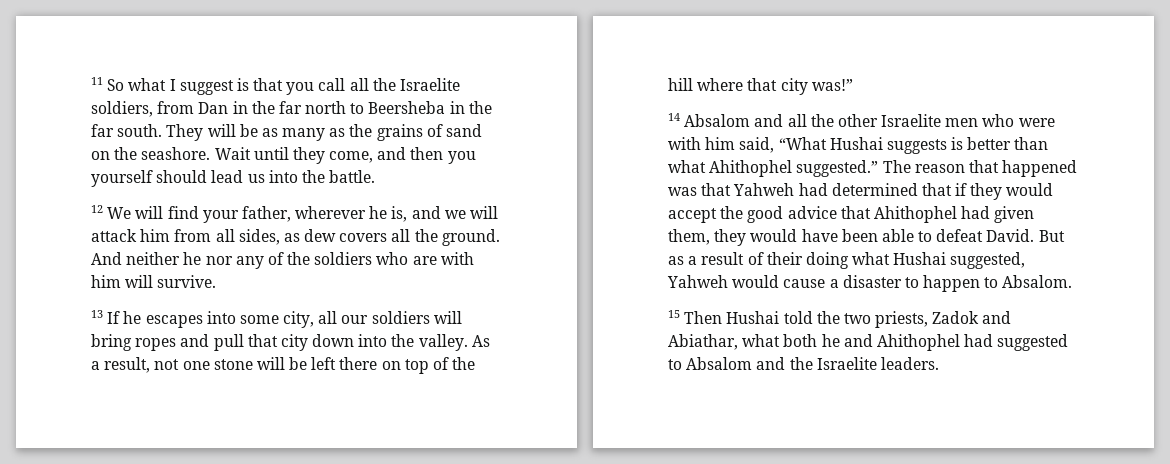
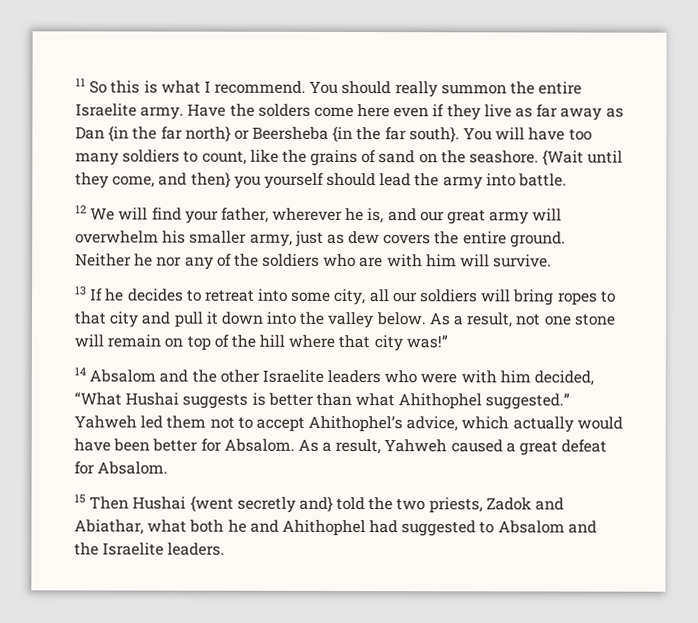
- 11 So what I suggest is that you call all the Israelite soldiers, from Dan in the far north to Beersheba in the far south. They will be as many as the grains of sand on the seashore.
+ 11 So this is what I recommend. You should really summon the entire Israelite army. Have the solders come here even if they live as far away as Dan {in the far north} or Beersheba {in the far south}. You will have too many soldiers to count, like the grains of sand on the seashore.
- Wait until they come, and then you yourself should lead us into the battle.
+ {Wait until they come, and then} you yourself should lead the army into battle.
- 12 We will find your father, wherever he is, and we will attack him from all sides, as dew covers all the ground. And neither he nor any of the soldiers who are with him will survive.
+ 12 We will find your father, wherever he is, and our great army will overwhelm his smaller army, just as dew covers the entire ground. Neither he nor any of the soldiers who are with him will survive.
- 13 If he escapes into some city, all our soldiers will bring ropes and pull that city down into the valley.
+ 13 If he decides to retreat into some city, all our soldiers will bring ropes to that city and pull it down into the valley below.
- As a result, not one stone will be left there on top of the hill where that city was!”
+ As a result, not one stone will remain on top of the hill where that city was!”
- 14 Absalom and all the other Israelite men who were with him said, “What Hushai suggests is better than what Ahithophel suggested.”
+ 14 Absalom and the other Israelite leaders who were with him decided, “What Hushai suggests is better than what Ahithophel suggested.”
- The reason that happened was that Yahweh had determined that if they would accept the good advice that Ahithophel had given them, they would have been able to defeat David. But as a result of their doing what Hushai suggested, Yahweh would cause a disaster to happen to Absalom.
+ Yahweh led them not to accept Ahithophel’s advice, which actually would have been better for Absalom. As a result, Yahweh caused a great defeat for Absalom.
- 15 Then Hushai told the two priests, Zadok and Abiathar, what both he and Ahithophel had suggested to Absalom and the Israelite leaders.
+ 15 Then Hushai {went secretly and} told the two priests, Zadok and Abiathar, what both he and Ahithophel had suggested to Absalom and the Israelite leaders.

